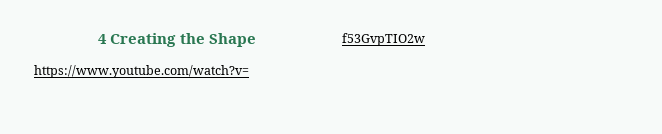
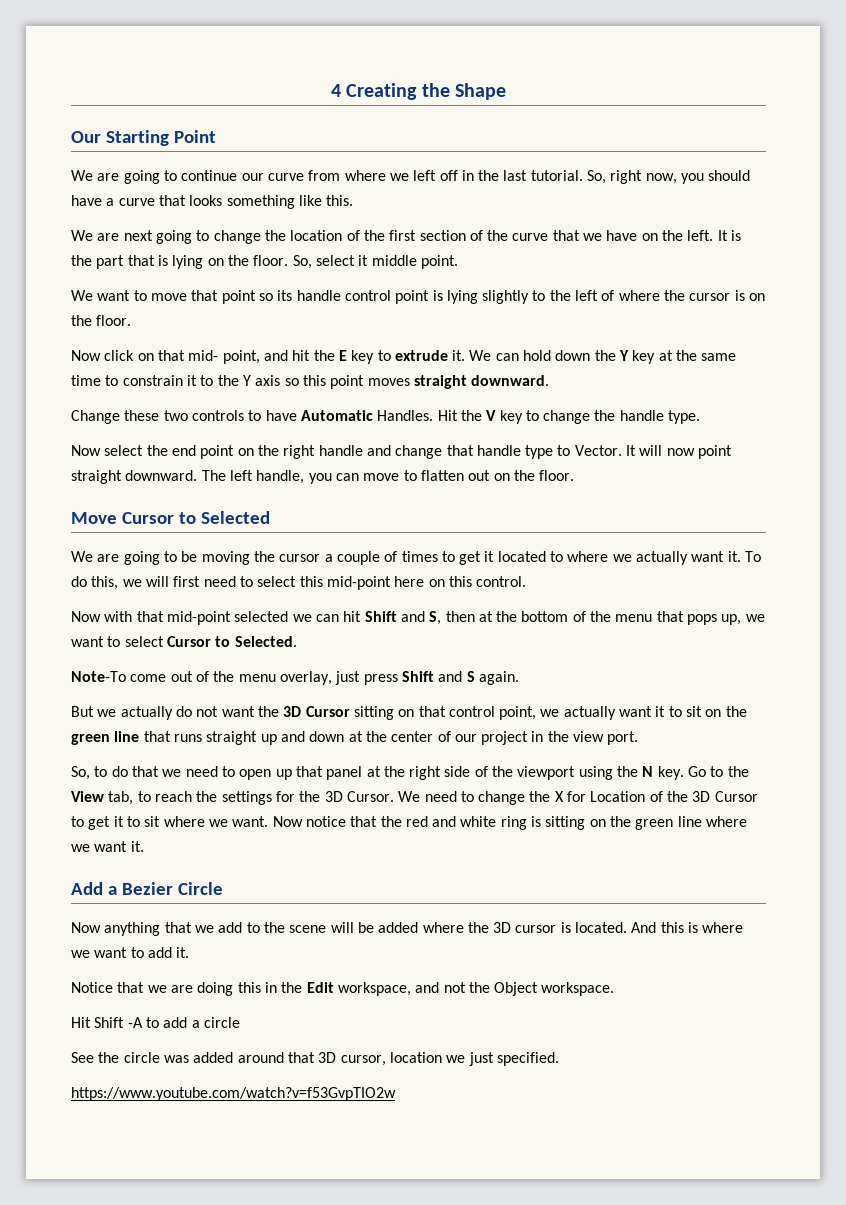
+ Our Starting Point
+ We are going to continue our curve from where we left off in the last tutorial. So, right now, you should have a curve that looks something like this.
+ We are next going to change the location of the first section of the curve that we have on the left. It is the part that is lying on the floor. So, select it middle point.
+ We want to move that point so its handle control point is lying slightly to the left of where the cursor is on the floor.
+ Now click on that mid- point, and hit the E key to extrude it. We can hold down the Y key at the same time to constrain it to the Y axis so this point moves straight downward.
+ Change these two controls to have Automatic Handles. Hit the V key to change the handle type.
+ Now select the end point on the right handle and change that handle type to Vector. It will now point straight downward. The left handle, you can move to flatten out on the floor.
+ Move Cursor to Selected
+ We are going to be moving the cursor a couple of times to get it located to where we actually want it. To do this, we will first need to select this mid-point here on this control.
+ Now with that mid-point selected we can hit Shift and S, then at the bottom of the menu that pops up, we want to select Cursor to Selected.
+ Note-To come out of the menu overlay, just press Shift and S again.
+ But we actually do not want the 3D Cursor sitting on that control point, we actually want it to sit on the green line that runs straight up and down at the center of our project in the view port.
+ So, to do that we need to open up that panel at the right side of the viewport using the N key. Go to the View tab, to reach the settings for the 3D Cursor. We need to change the X for Location of the 3D Cursor to get it to sit where we want. Now notice that the red and white ring is sitting on the green line where we want it.
+ Add a Bezier Circle
+ Now anything that we add to the scene will be added where the 3D cursor is located. And this is where we want to add it.
+ Notice that we are doing this in the Edit workspace, and not the Object workspace.
+ Hit Shift -A to add a circle
+ See the circle was added around that 3D cursor, location we just specified.

